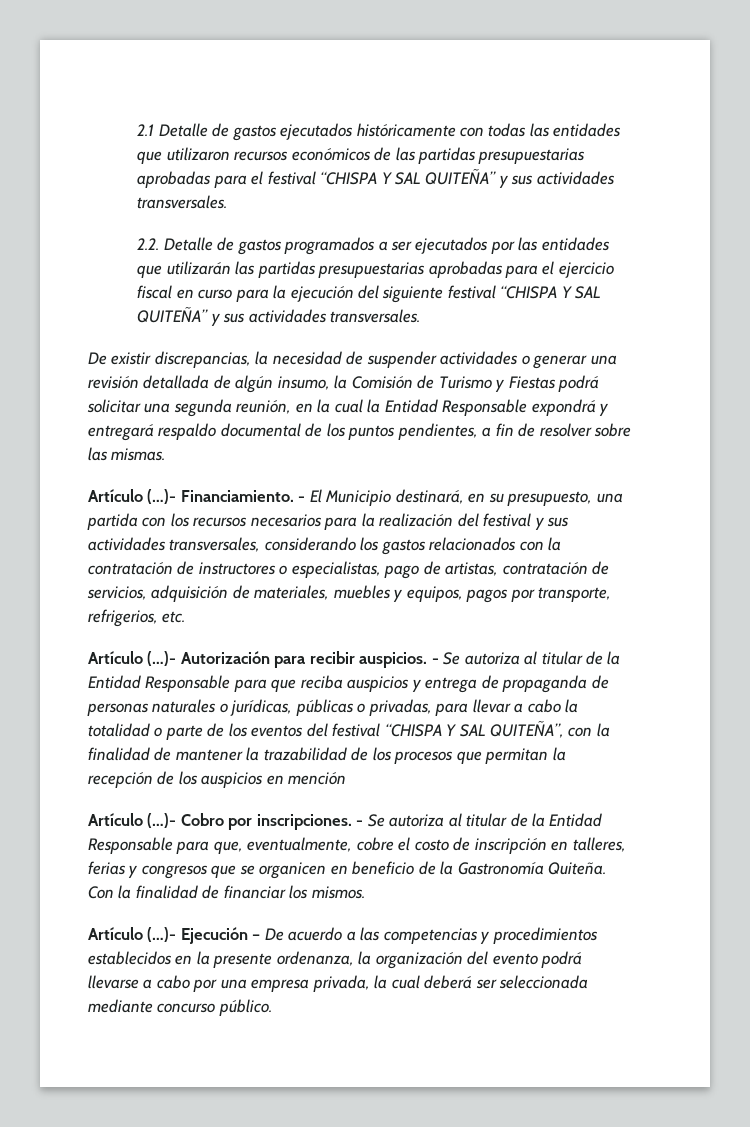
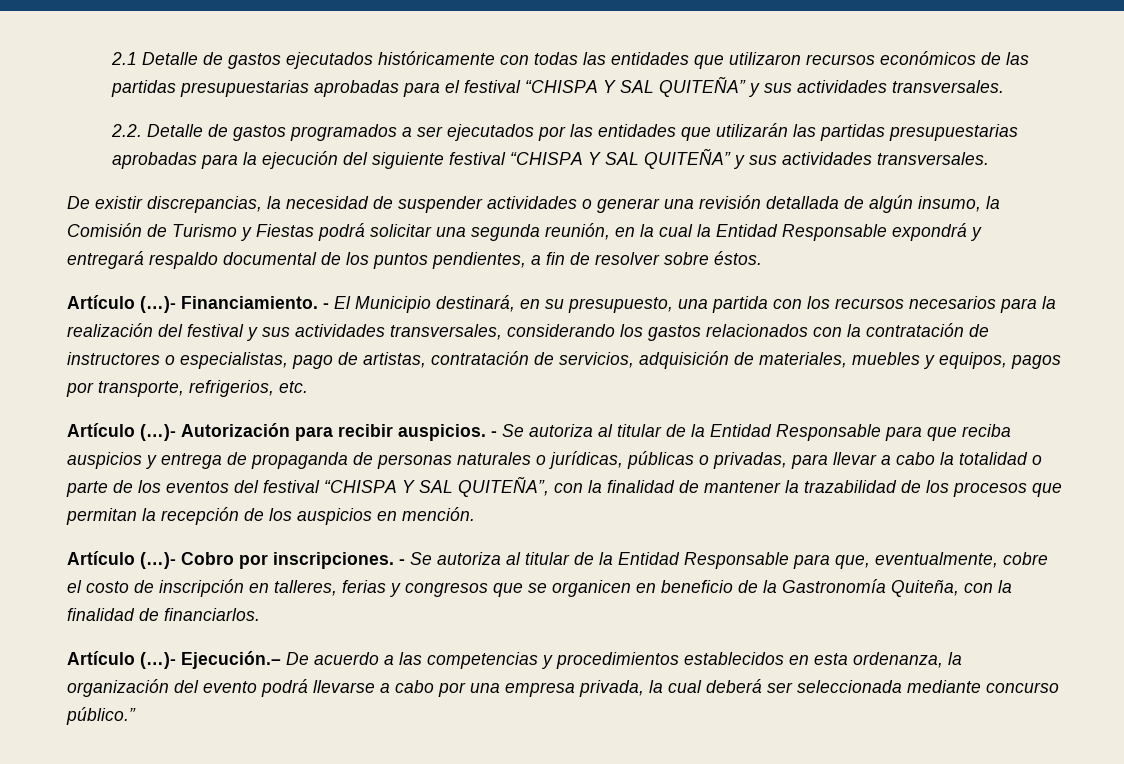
- 2.2. Detalle de gastos programados a ser ejecutados por las entidades que utilizarán las partidas presupuestarias aprobadas para el ejercicio fiscal en curso para la ejecución del siguiente festival “CHISPA Y SAL QUITEÑA” y sus actividades transversales.
+ 2.2. Detalle de gastos programados a ser ejecutados por las entidades que utilizarán las partidas presupuestarias aprobadas para la ejecución del siguiente festival “CHISPA Y SAL QUITEÑA” y sus actividades transversales.
- De existir discrepancias, la necesidad de suspender actividades o generar una revisión detallada de algún insumo, la Comisión de Turismo y Fiestas podrá solicitar una segunda reunión, en la cual la Entidad Responsable expondrá y entregará respaldo documental de los puntos pendientes, a fin de resolver sobre las mismas.
+ De existir discrepancias, la necesidad de suspender actividades o generar una revisión detallada de algún insumo, la Comisión de Turismo y Fiestas podrá solicitar una segunda reunión, en la cual la Entidad Responsable expondrá y entregará respaldo documental de los puntos pendientes, a fin de resolver sobre éstos.
- - Se autoriza al titular de la Entidad Responsable para que reciba auspicios y entrega de propaganda de personas naturales o jurídicas, públicas o privadas, para llevar a cabo la totalidad o parte de los eventos del festival “CHISPA Y SAL QUITEÑA”, con la finalidad de mantener la trazabilidad de los procesos que permitan la recepción de los auspicios en mención
+ - Se autoriza al titular de la Entidad Responsable para que reciba auspicios y entrega de propaganda de personas naturales o jurídicas, públicas o privadas, para llevar a cabo la totalidad o parte de los eventos del festival “CHISPA Y SAL QUITEÑA”, con la finalidad de mantener la trazabilidad de los procesos que permitan la recepción de los auspicios en mención.
- - Se autoriza al titular de la Entidad Responsable para que, eventualmente, cobre el costo de inscripción en talleres, ferias y congresos que se organicen en beneficio de la Gastronomía Quiteña. Con la finalidad de financiar los mismos.
- Artículo (…)- Ejecución – De acuerdo a las competencias y procedimientos establecidos en la presente ordenanza, la organización del evento podrá llevarse a cabo por una empresa privada, la cual deberá ser seleccionada mediante concurso público.
+ - Se autoriza al titular de la Entidad Responsable para que, eventualmente, cobre el costo de inscripción en talleres, ferias y congresos que se organicen en beneficio de la Gastronomía Quiteña, con la finalidad de financiarlos.
+ Artículo (…)- Ejecución.– De acuerdo a las competencias y procedimientos establecidos en esta ordenanza, la organización del evento podrá llevarse a cabo por una empresa privada, la cual deberá ser seleccionada mediante concurso público.”

